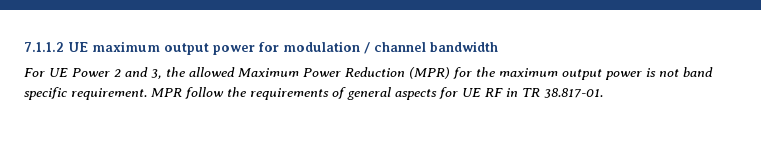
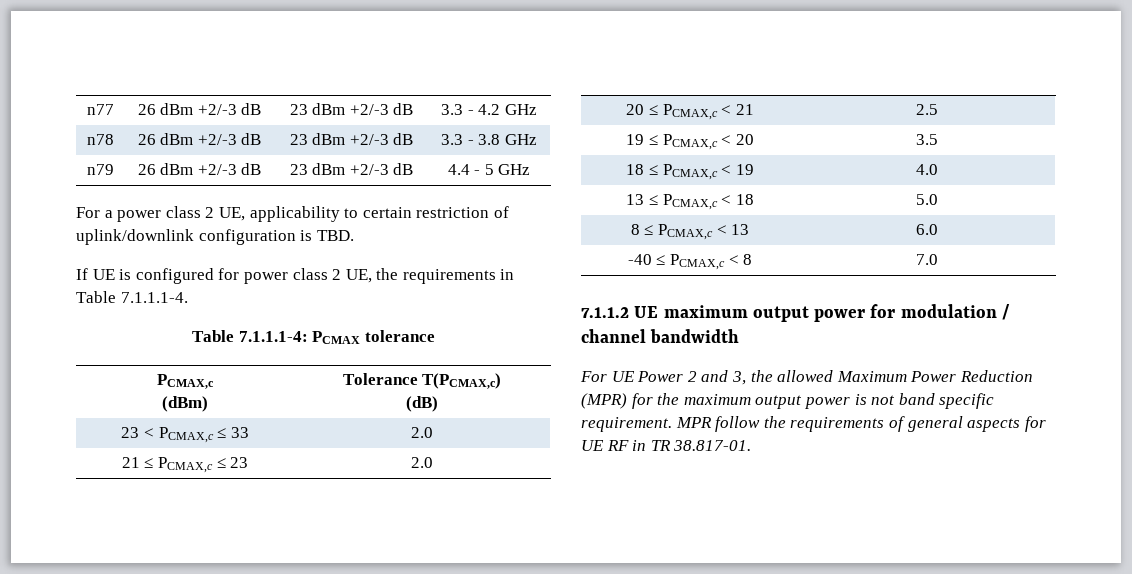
+ n77 | 26 dBm +2/-3 dB | 23 dBm +2/-3 dB | 3.3 - 4.2 GHz
+ n78 | 26 dBm +2/-3 dB | 23 dBm +2/-3 dB | 3.3 - 3.8 GHz
+ n79 | 26 dBm +2/-3 dB | 23 dBm +2/-3 dB | 4.4 - 5 GHz
+ For a power class 2 UE, applicability to certain restriction of uplink/downlink configuration is TBD.
+ If UE is configured for power class 2 UE, the requirements in Table 7.1.1.1-4.
+ Table 7.1.1.1-4: PCMAX tolerance
+ PCMAX,c
+ (dBm) | Tolerance T(PCMAX,c)
+ (dB)
+ 23 < PCMAX,c ≤ 33 | 2.0
+ 21 ≤ PCMAX,c ≤ 23 | 2.0
+ 20 ≤ PCMAX,c < 21 | 2.5
+ 19 ≤ PCMAX,c < 20 | 3.5
+ 18 ≤ PCMAX,c < 19 | 4.0
+ 13 ≤ PCMAX,c < 18 | 5.0
+ 8 ≤ PCMAX,c < 13 | 6.0
+ -40 ≤ PCMAX,c < 8 | 7.0

